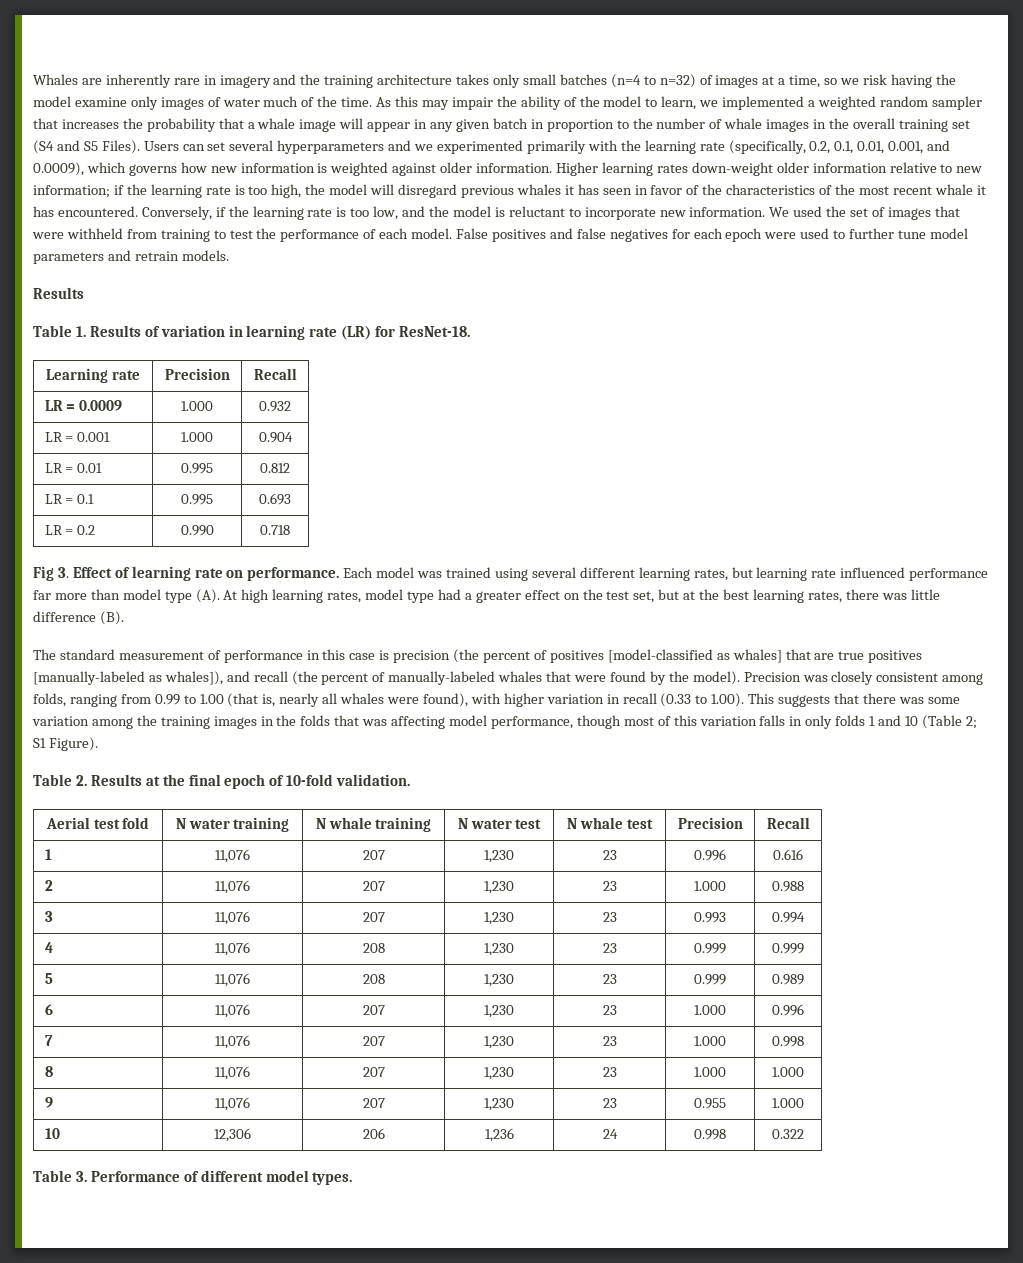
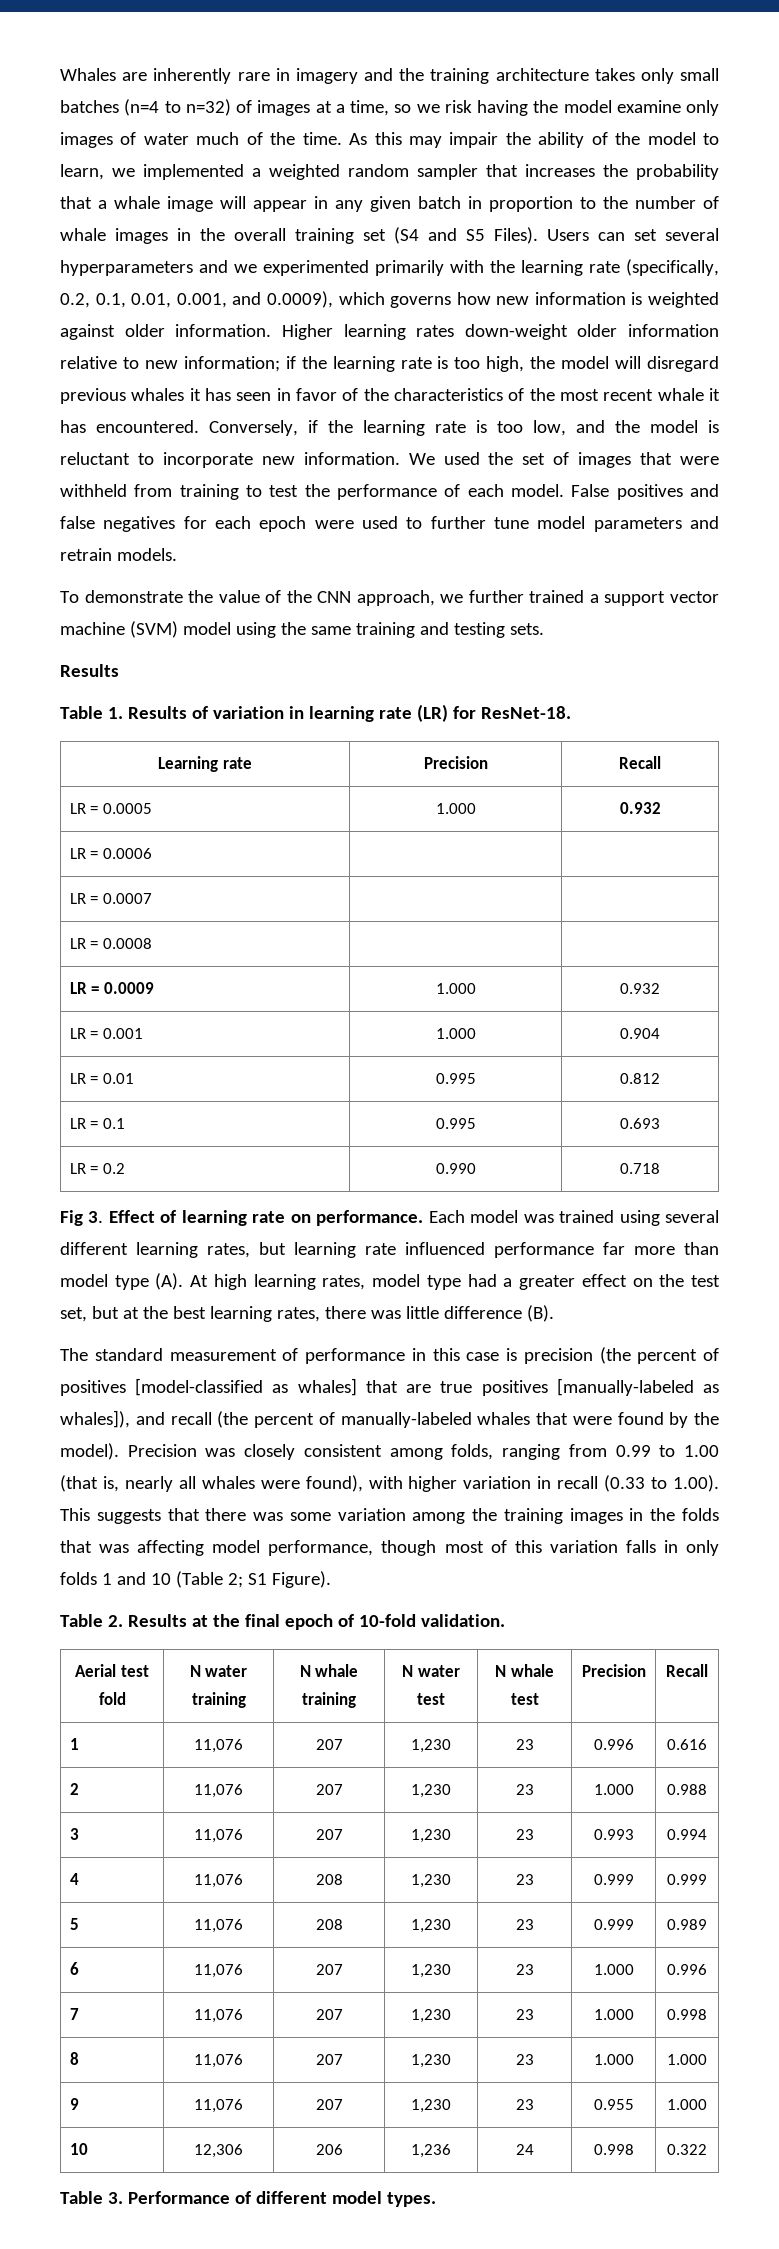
+ To demonstrate the value of the CNN approach, we further trained a support vector machine (SVM) model using the same training and testing sets.
+ LR = 0.0005 | 1.000 | 0.932
+ LR = 0.0006 | |
+ LR = 0.0007 | |
+ LR = 0.0008 | |

